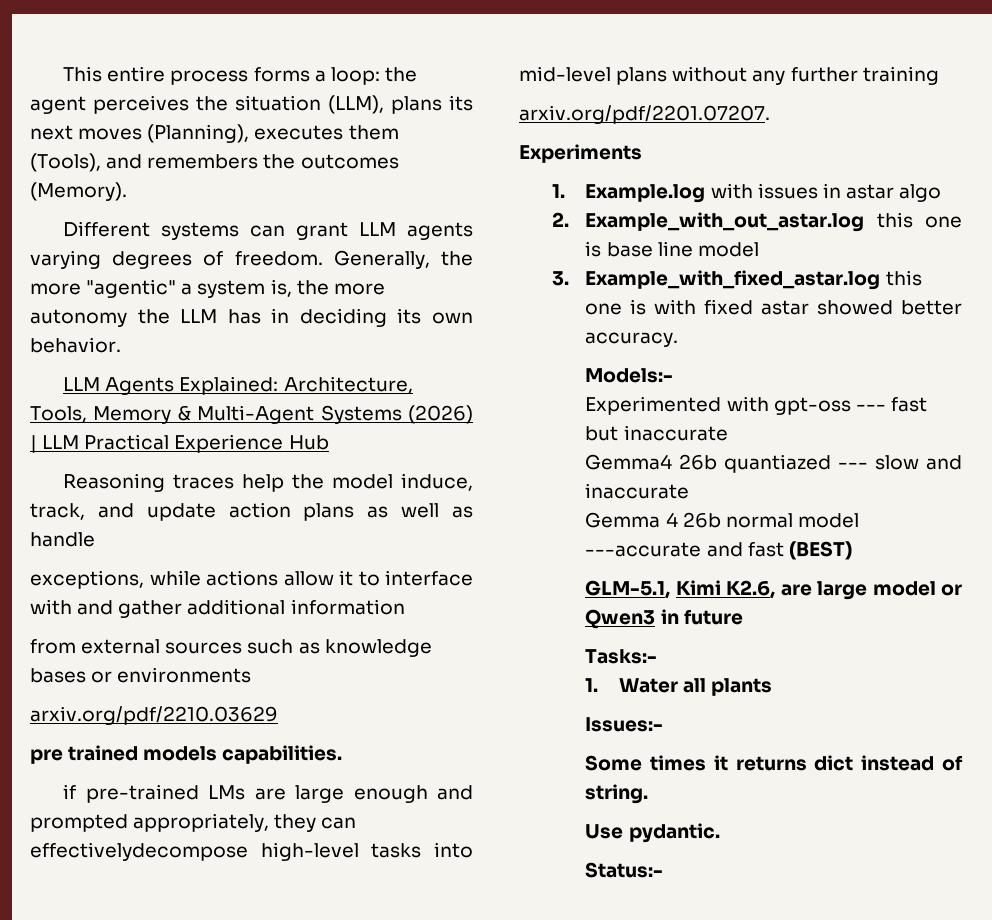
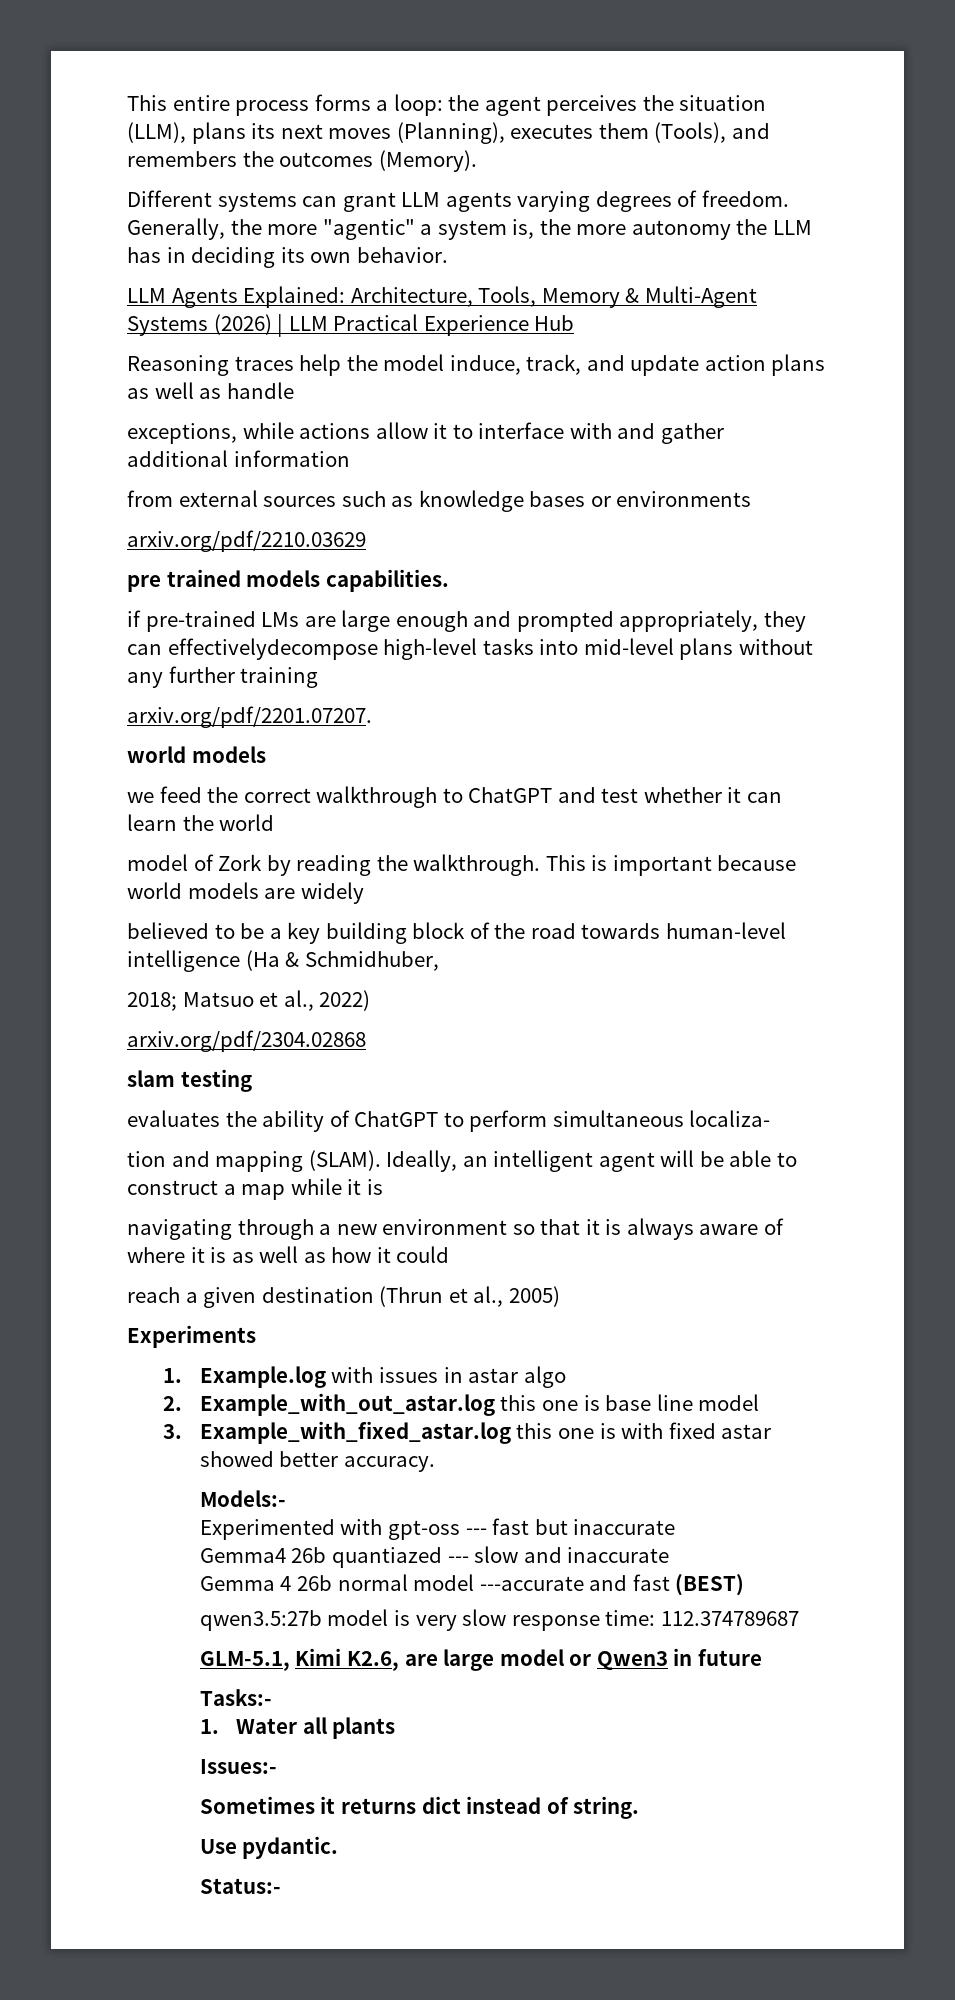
  arxiv.org/pdf/2201.07207.
+ world models
+ we feed the correct walkthrough to ChatGPT and test whether it can learn the world
+ model of Zork by reading the walkthrough. This is important because world models are widely
+ believed to be a key building block of the road towards human-level intelligence (Ha & Schmidhuber,
+ 2018; Matsuo et al., 2022)
+ arxiv.org/pdf/2304.02868
+ slam testing
+ evaluates the ability of ChatGPT to perform simultaneous localiza-
+ tion and mapping (SLAM). Ideally, an intelligent agent will be able to construct a map while it is
+ navigating through a new environment so that it is always aware of where it is as well as how it could
+ reach a given destination (Thrun et al., 2005)
+ qwen3.5:27b model is very slow response time: 112.374789687
- Some times it returns dict instead of string.
+ Sometimes it returns dict instead of string.

